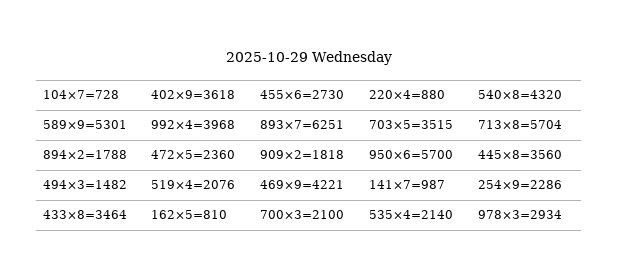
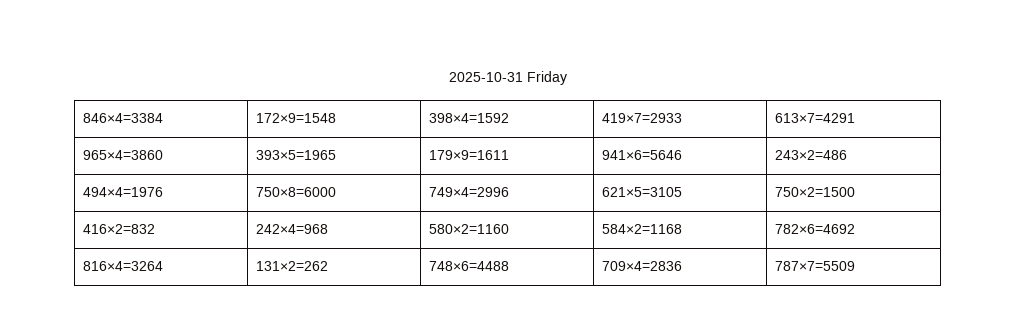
- 2025-10-29 Wednesday
- 104×7=728 | 402×9=3618 | 455×6=2730 | 220×4=880 | 540×8=4320
- 589×9=5301 | 992×4=3968 | 893×7=6251 | 703×5=3515 | 713×8=5704
- 894×2=1788 | 472×5=2360 | 909×2=1818 | 950×6=5700 | 445×8=3560
- 494×3=1482 | 519×4=2076 | 469×9=4221 | 141×7=987 | 254×9=2286
- 433×8=3464 | 162×5=810 | 700×3=2100 | 535×4=2140 | 978×3=2934
+ 2025-10-31 Friday
+ 846×4=3384 | 172×9=1548 | 398×4=1592 | 419×7=2933 | 613×7=4291
+ 965×4=3860 | 393×5=1965 | 179×9=1611 | 941×6=5646 | 243×2=486
+ 494×4=1976 | 750×8=6000 | 749×4=2996 | 621×5=3105 | 750×2=1500
+ 416×2=832 | 242×4=968 | 580×2=1160 | 584×2=1168 | 782×6=4692
+ 816×4=3264 | 131×2=262 | 748×6=4488 | 709×4=2836 | 787×7=5509

